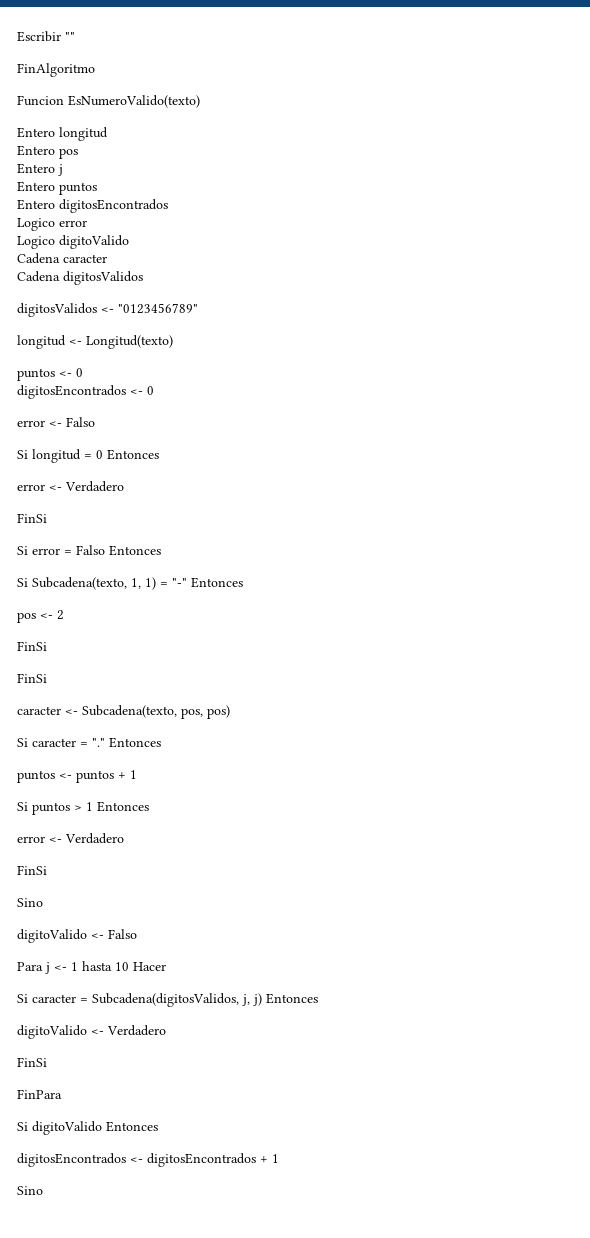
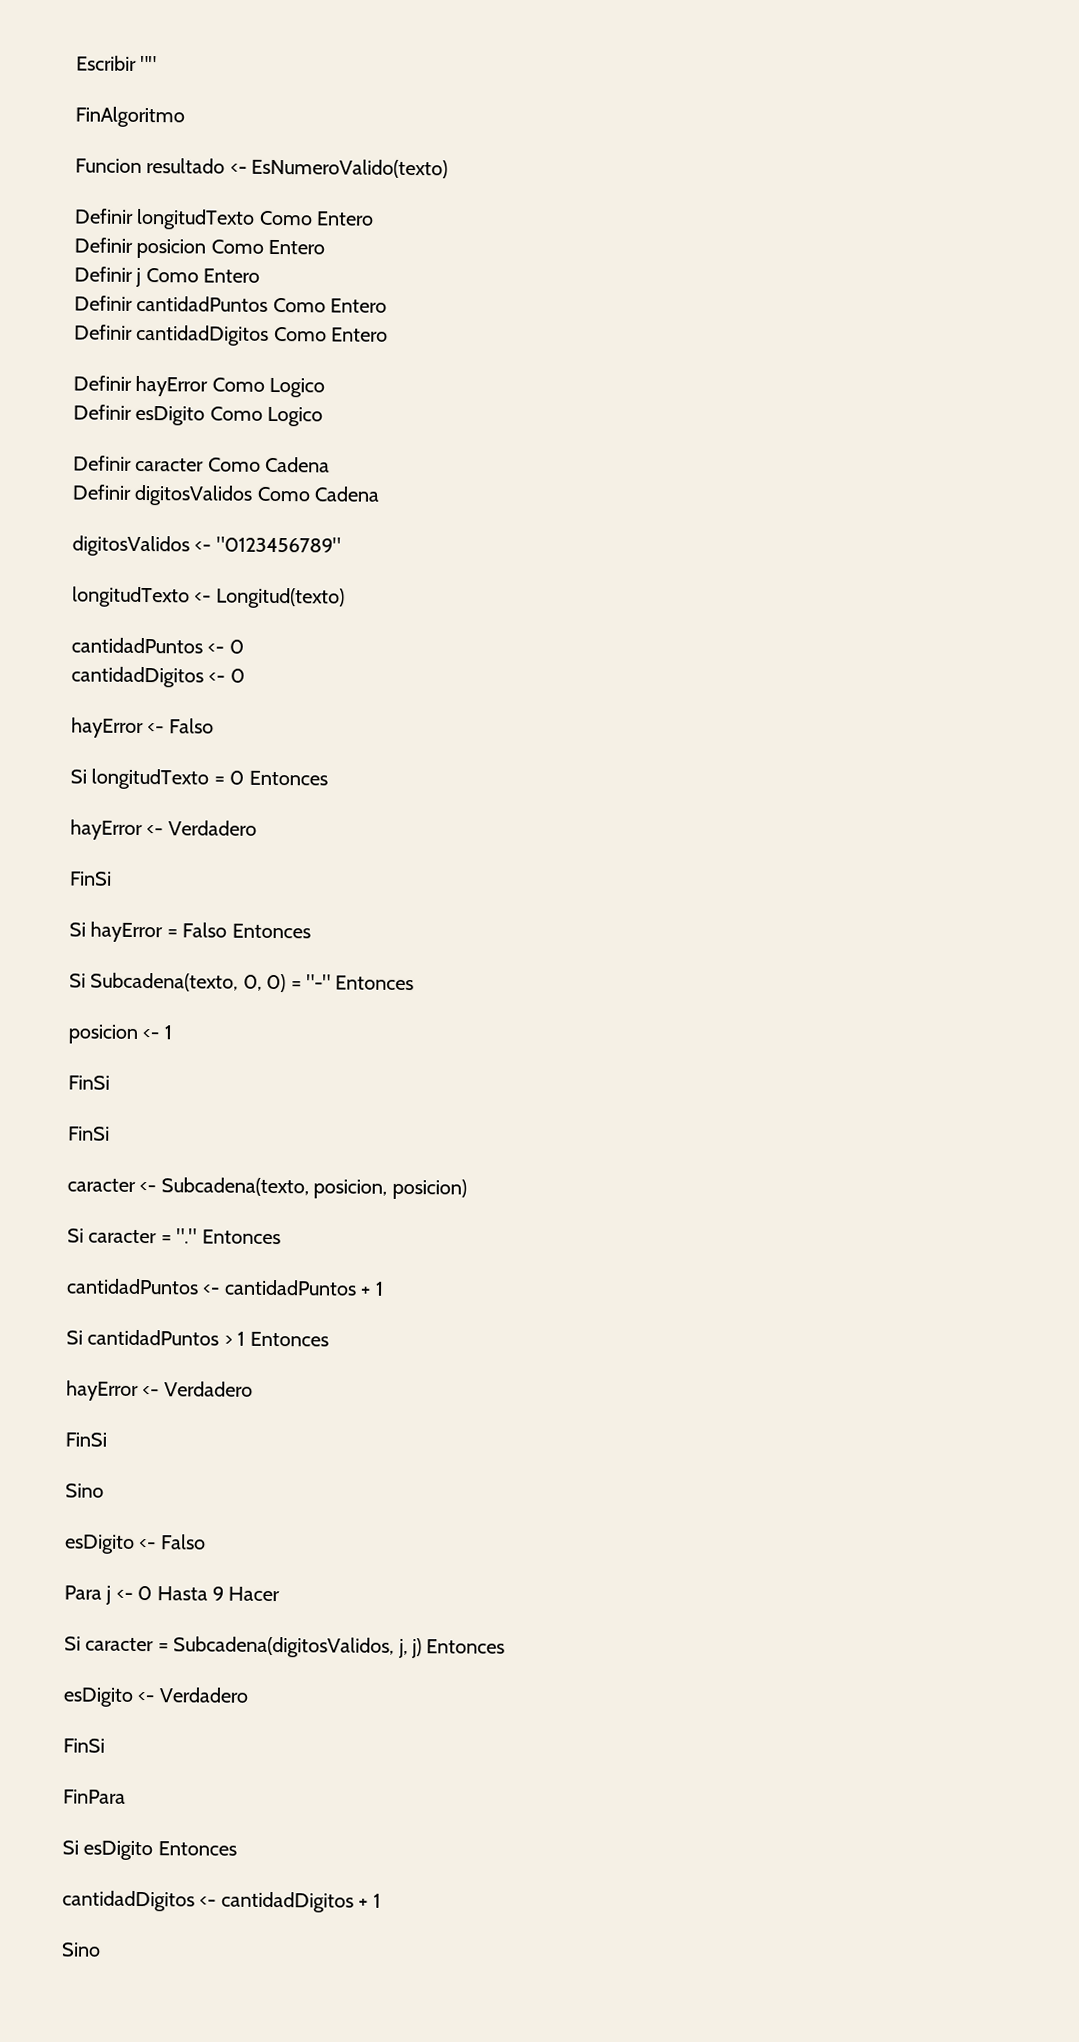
- Funcion EsNumeroValido(texto)
+ Funcion resultado <- EsNumeroValido(texto)
- Entero longitud
- Entero pos
- Entero j
- Entero puntos
- Entero digitosEncontrados
- Logico error
- Logico digitoValido
- Cadena caracter
- Cadena digitosValidos
+ Definir longitudTexto Como Entero
+ Definir posicion Como Entero
+ Definir j Como Entero
+ Definir cantidadPuntos Como Entero
+ Definir cantidadDigitos Como Entero
+ Definir hayError Como Logico
+ Definir esDigito Como Logico
+ Definir caracter Como Cadena
+ Definir digitosValidos Como Cadena
- longitud <- Longitud(texto)
+ longitudTexto <- Longitud(texto)
- puntos <- 0
- digitosEncontrados <- 0
- error <- Falso
+ cantidadPuntos <- 0
+ cantidadDigitos <- 0
+ hayError <- Falso
- Si longitud = 0 Entonces
- error <- Verdadero
+ Si longitudTexto = 0 Entonces
+ hayError <- Verdadero
- Si error = Falso Entonces
+ Si hayError = Falso Entonces
- Si Subcadena(texto, 1, 1) = "-" Entonces
+ Si Subcadena(texto, 0, 0) = "-" Entonces
- pos <- 2
+ posicion <- 1
- caracter <- Subcadena(texto, pos, pos)
+ caracter <- Subcadena(texto, posicion, posicion)
- puntos <- puntos + 1
+ cantidadPuntos <- cantidadPuntos + 1
- Si puntos > 1 Entonces
- error <- Verdadero
+ Si cantidadPuntos > 1 Entonces
+ hayError <- Verdadero
- digitoValido <- Falso
+ esDigito <- Falso
- Para j <- 1 hasta 10 Hacer
+ Para j <- 0 Hasta 9 Hacer
- digitoValido <- Verdadero
+ esDigito <- Verdadero
- Si digitoValido Entonces
- digitosEncontrados <- digitosEncontrados + 1
+ Si esDigito Entonces
+ cantidadDigitos <- cantidadDigitos + 1

